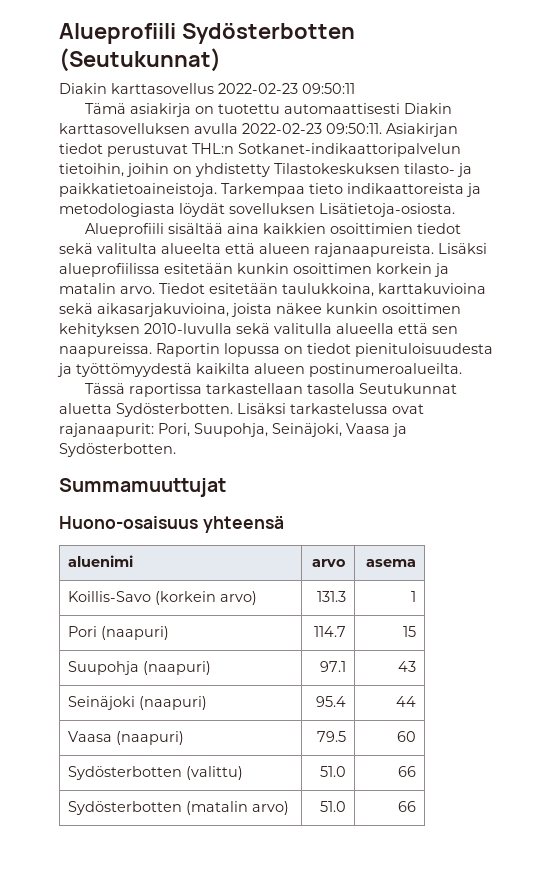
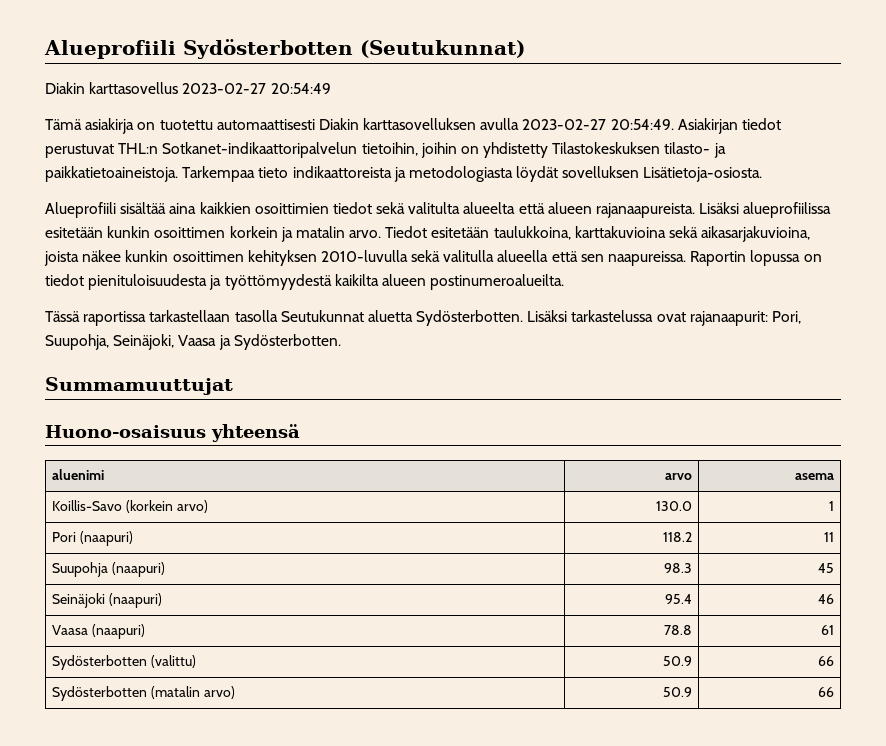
- Diakin karttasovellus 2022-02-23 09:50:11
+ Diakin karttasovellus 2023-02-27 20:54:49
- Tämä asiakirja on tuotettu automaattisesti Diakin karttasovelluksen avulla 2022-02-23 09:50:11.
+ Tämä asiakirja on tuotettu automaattisesti Diakin karttasovelluksen avulla 2023-02-27 20:54:49.
- Koillis-Savo (korkein arvo) | 131.3 | 1
+ Koillis-Savo (korkein arvo) | 130.0 | 1
- Pori (naapuri) | 114.7 | 15
+ Pori (naapuri) | 118.2 | 11
- Suupohja (naapuri) | 97.1 | 43
+ Suupohja (naapuri) | 98.3 | 45
- Seinäjoki (naapuri) | 95.4 | 44
+ Seinäjoki (naapuri) | 95.4 | 46
- Vaasa (naapuri) | 79.5 | 60
+ Vaasa (naapuri) | 78.8 | 61
- Sydösterbotten (valittu) | 51.0 | 66
+ Sydösterbotten (valittu) | 50.9 | 66
- Sydösterbotten (matalin arvo) | 51.0 | 66
+ Sydösterbotten (matalin arvo) | 50.9 | 66

